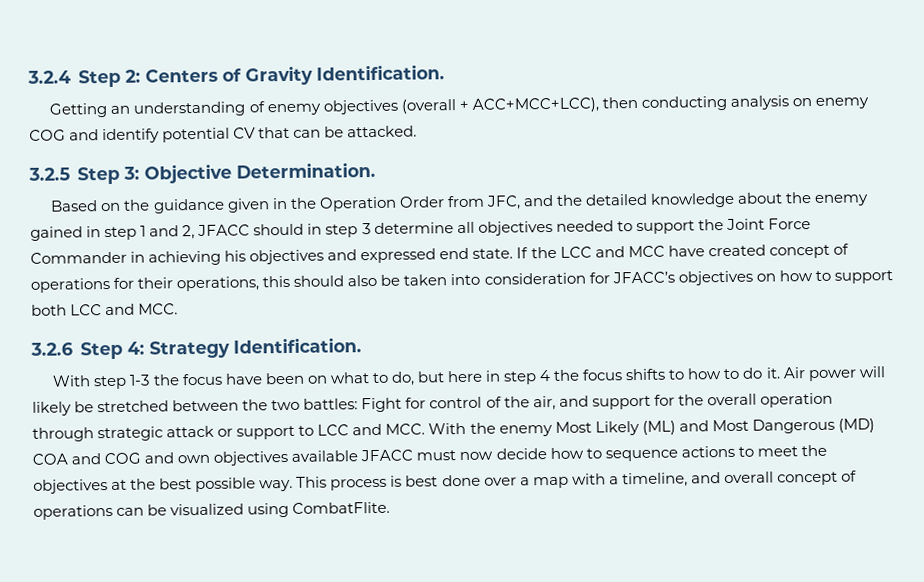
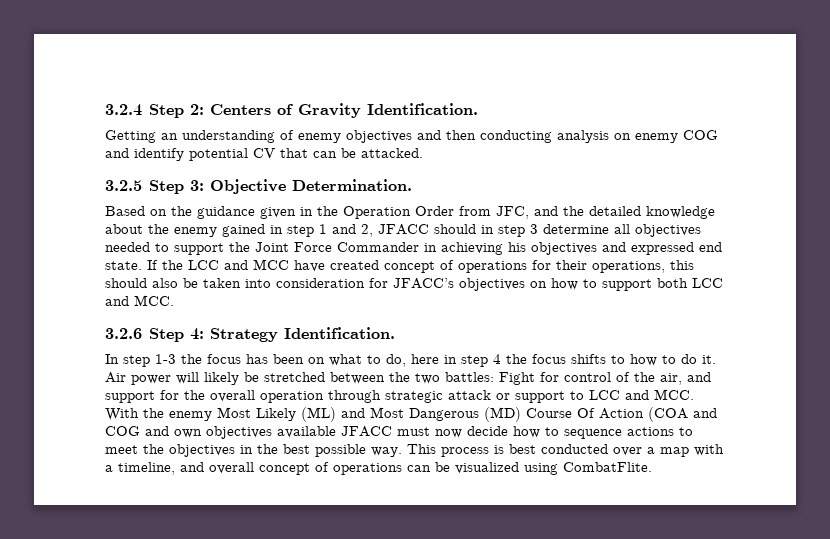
- Getting an understanding of enemy objectives (overall + ACC+MCC+LCC), then conducting analysis on enemy COG and identify potential CV that can be attacked.
+ Getting an understanding of enemy objectives and then conducting analysis on enemy COG and identify potential CV that can be attacked.
- With step 1-3 the focus have been on what to do, but here in step 4 the focus shifts to how to do it.
+ In step 1-3 the focus has been on what to do, here in step 4 the focus shifts to how to do it.
- Fight for control of the air, and support for the overall operation through strategic attack or support to LCC and MCC. With the enemy Most Likely (ML) and Most Dangerous (MD) COA and COG and own objectives available JFACC must now decide how to sequence actions to meet the objectives at the best possible way.
+ Fight for control of the air, and support for the overall operation through strategic attack or support to LCC and MCC. With the enemy Most Likely (ML) and Most Dangerous (MD) Course Of Action (COA and COG and own objectives available JFACC must now decide how to sequence actions to meet the objectives in the best possible way.
- This process is best done over a map with a timeline, and overall concept of operations can be visualized using CombatFlite.
+ This process is best conducted over a map with a timeline, and overall concept of operations can be visualized using CombatFlite.

